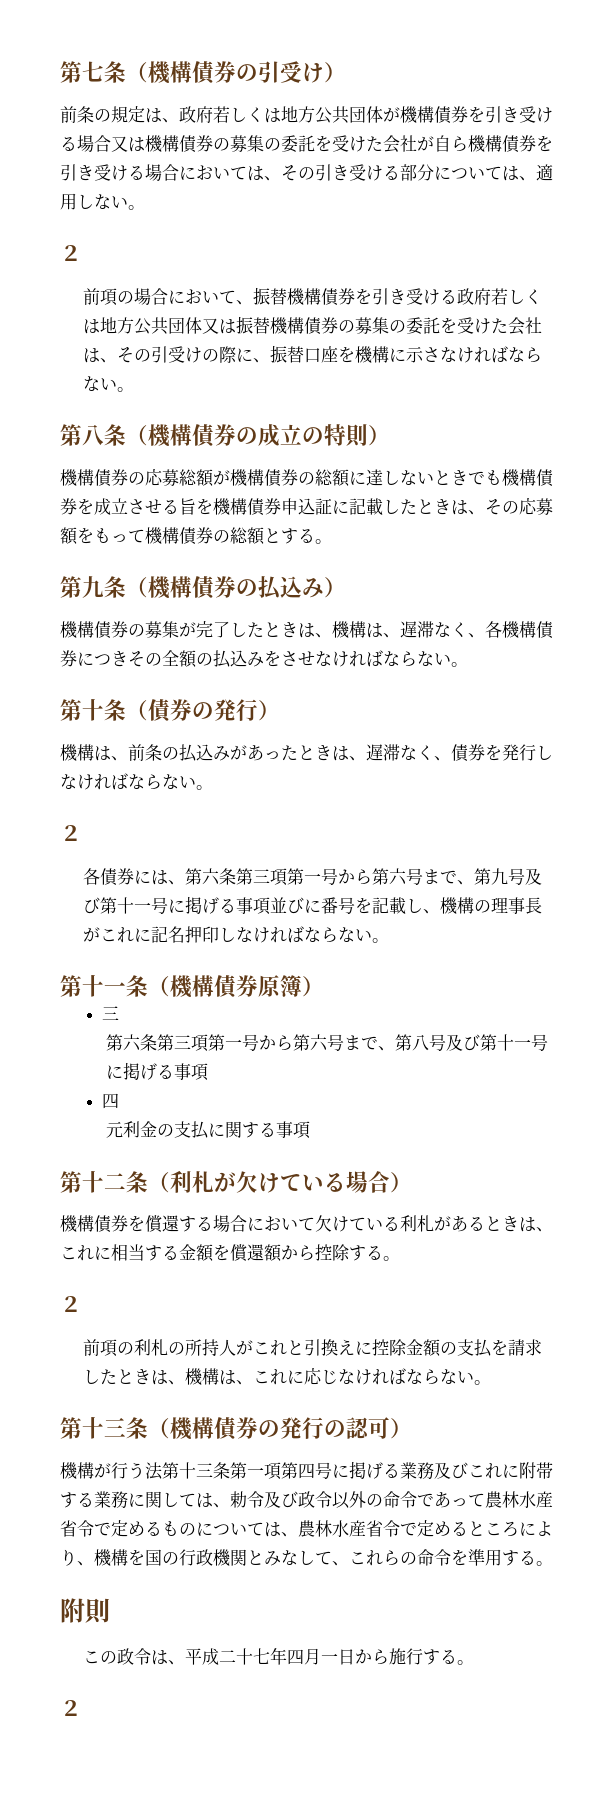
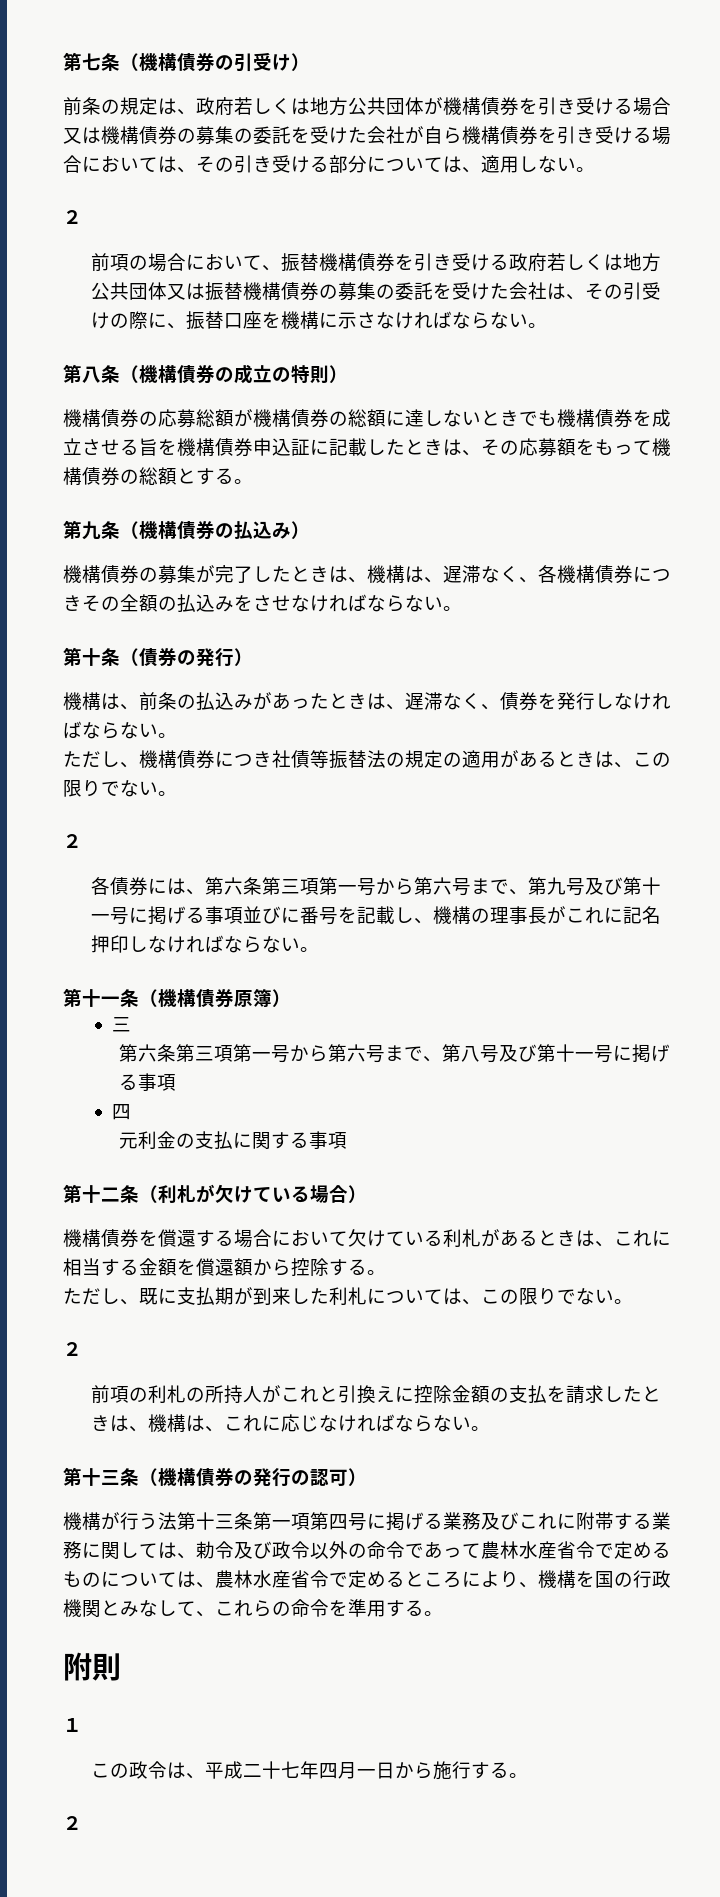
+ ただし、機構債券につき社債等振替法の規定の適用があるときは、この限りでない。
+ ただし、既に支払期が到来した利札については、この限りでない。
+ １

